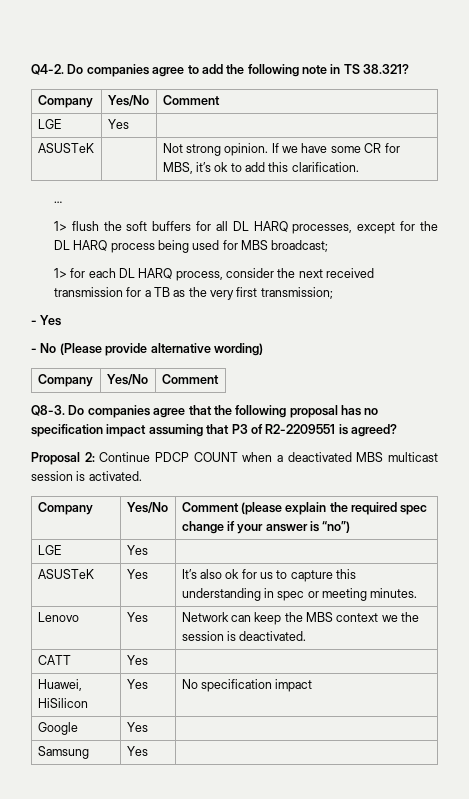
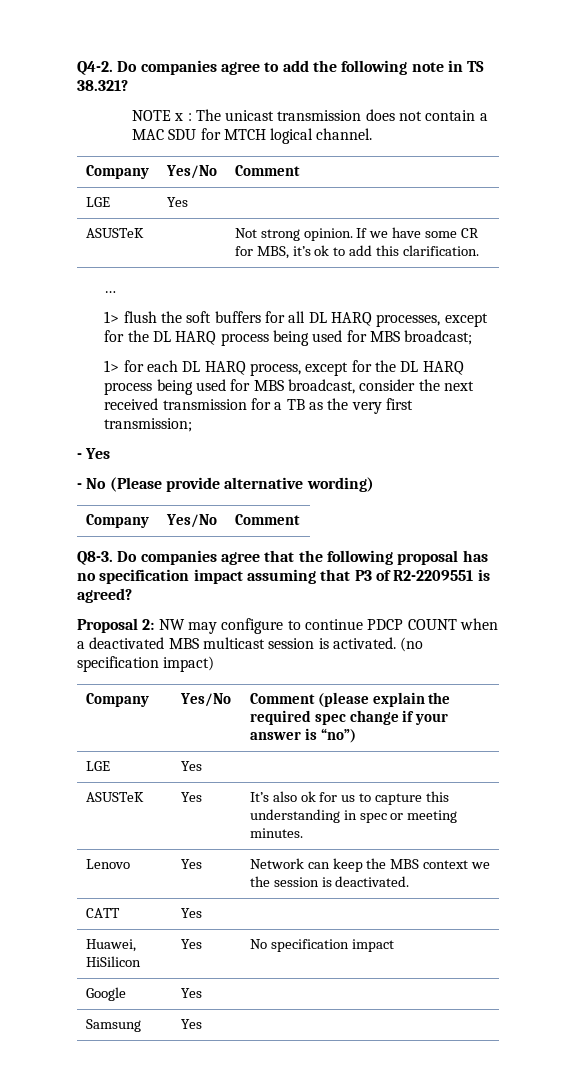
+ NOTE x : The unicast transmission does not contain a MAC SDU for MTCH logical channel.
- 1> for each DL HARQ process, consider the next received transmission for a TB as the very first transmission;
+ 1> for each DL HARQ process, except for the DL HARQ process being used for MBS broadcast, consider the next received transmission for a TB as the very first transmission;
- Proposal 2: Continue PDCP COUNT when a deactivated MBS multicast session is activated.
+ Proposal 2: NW may configure to continue PDCP COUNT when a deactivated MBS multicast session is activated. (no specification impact)

